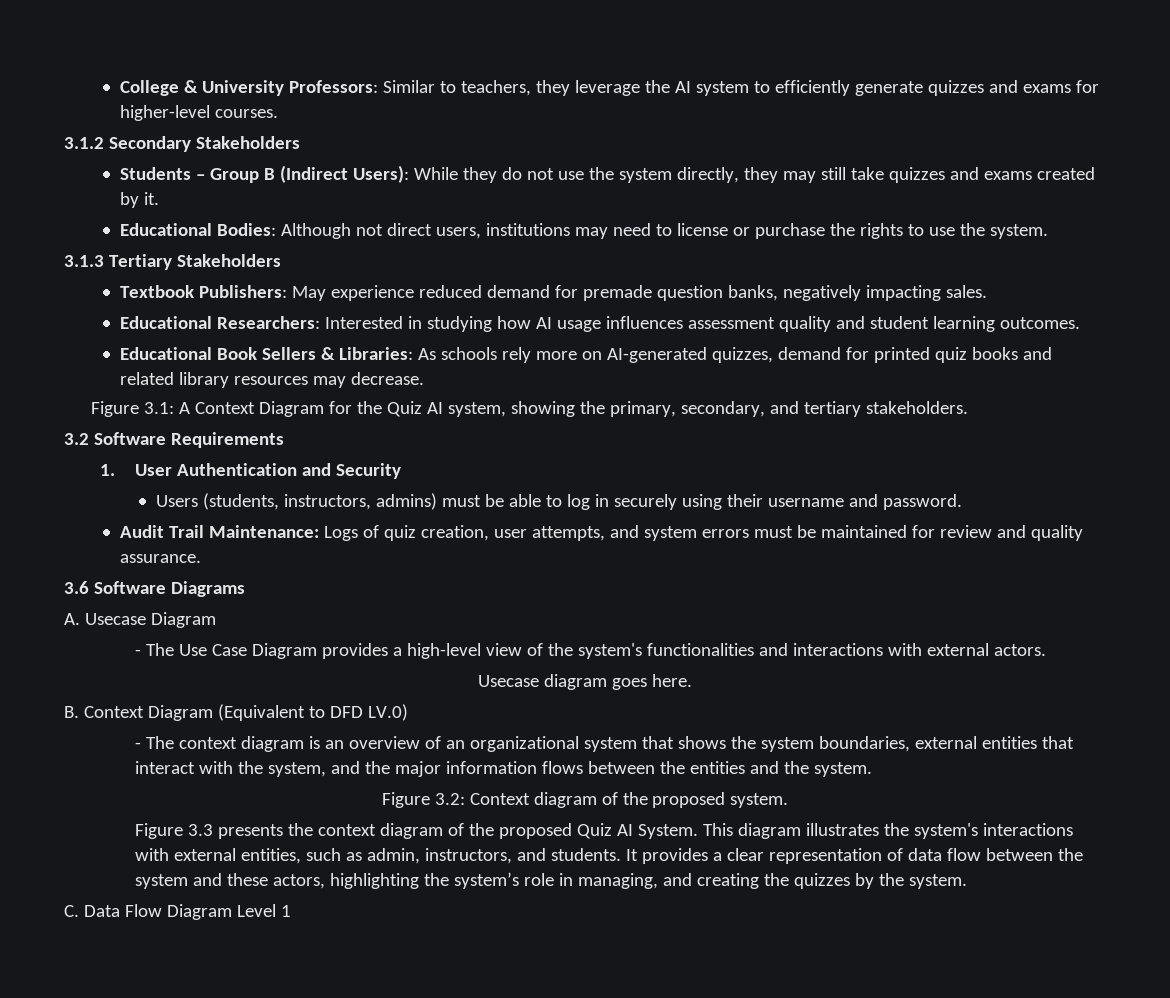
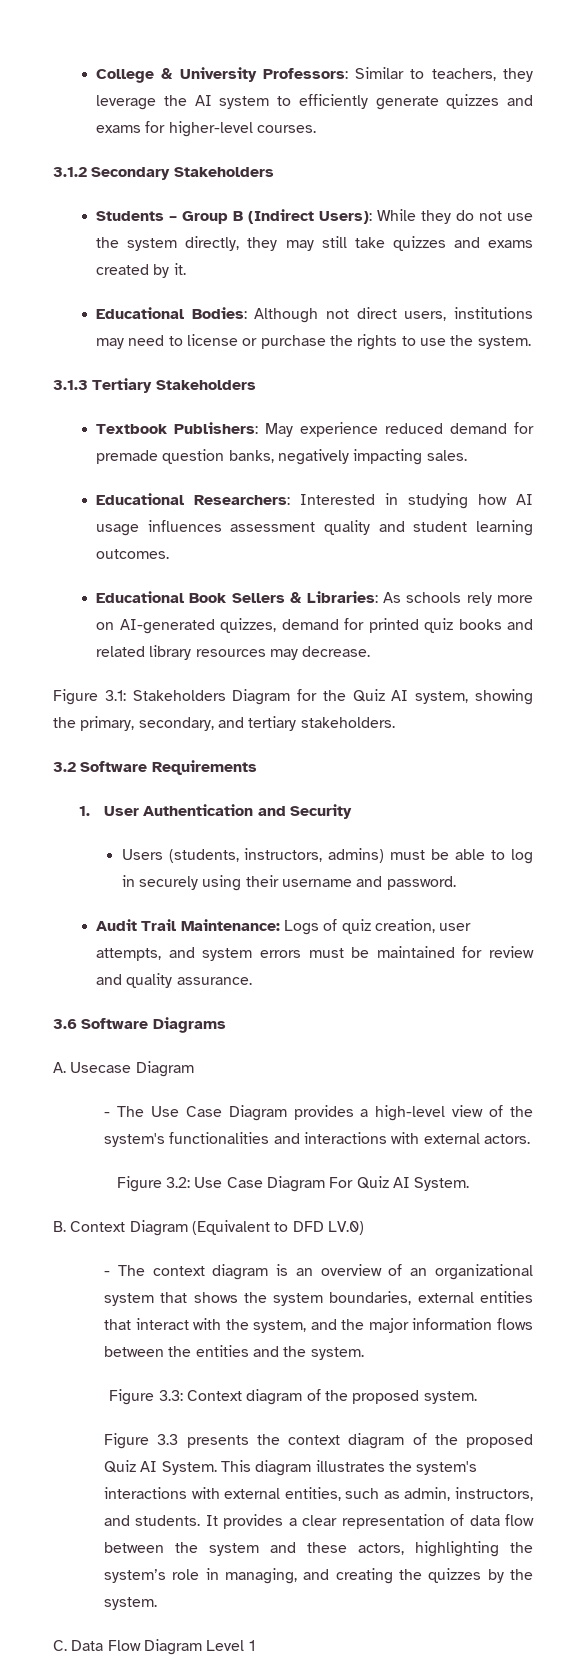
- Figure 3.1: A Context Diagram for the Quiz AI system, showing the primary, secondary, and tertiary stakeholders.
+ Figure 3.1: Stakeholders Diagram for the Quiz AI system, showing the primary, secondary, and tertiary stakeholders.
- Usecase diagram goes here.
+ Figure 3.2: Use Case Diagram For Quiz AI System.
- Figure 3.2: Context diagram of the proposed system.
+ Figure 3.3: Context diagram of the proposed system.

